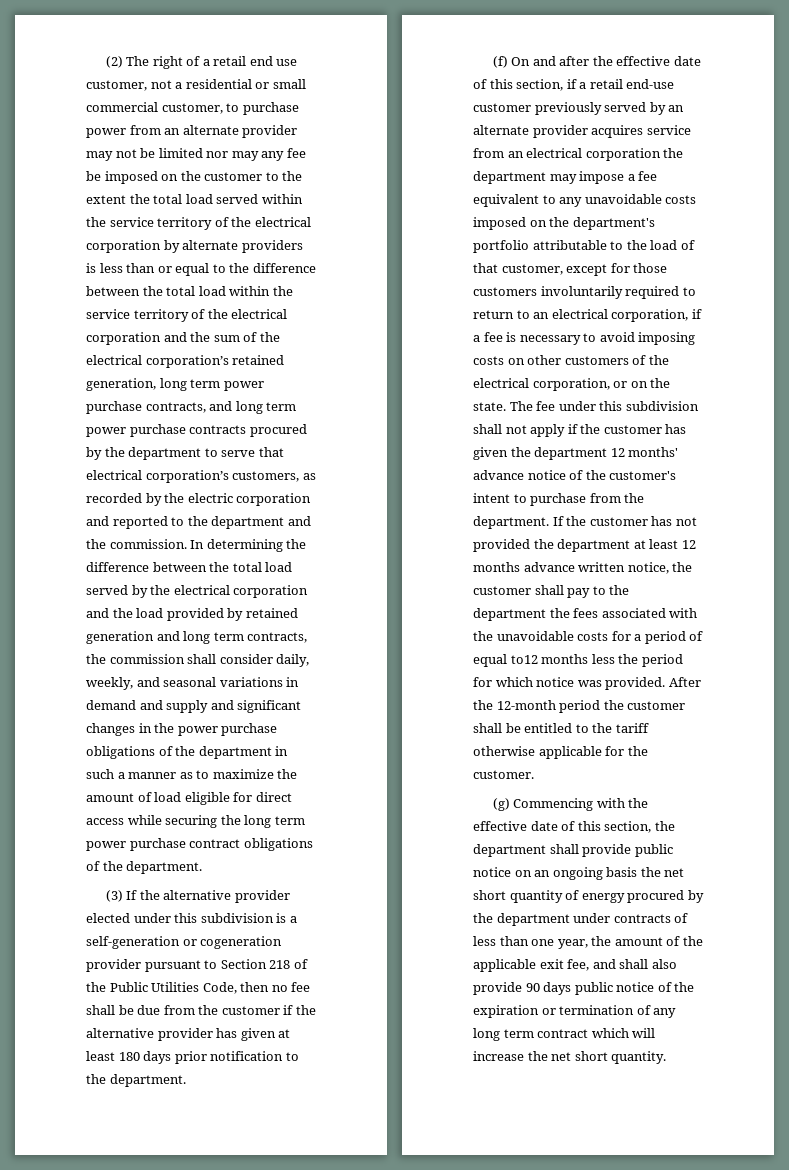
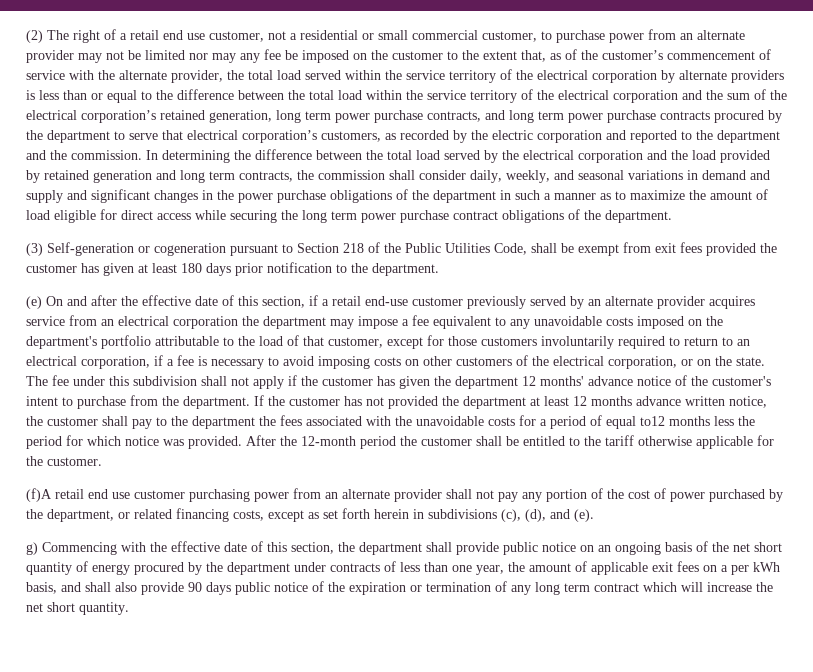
- (2) The right of a retail end use customer, not a residential or small commercial customer, to purchase power from an alternate provider may not be limited nor may any fee be imposed on the customer to the extent the total load served within the service territory of the electrical corporation by alternate providers is less than or equal to the difference between the total load within the service territory of the electrical corporation and the sum of the electrical corporation’s retained generation, long term power purchase contracts, and long term power purchase contracts procured by the department to serve that electrical corporation’s customers, as recorded by the electric corporation and reported to the department and the commission.
+ (2) The right of a retail end use customer, not a residential or small commercial customer, to purchase power from an alternate provider may not be limited nor may any fee be imposed on the customer to the extent that, as of the customer’s commencement of service with the alternate provider, the total load served within the service territory of the electrical corporation by alternate providers is less than or equal to the difference between the total load within the service territory of the electrical corporation and the sum of the electrical corporation’s retained generation, long term power purchase contracts, and long term power purchase contracts procured by the department to serve that electrical corporation’s customers, as recorded by the electric corporation and reported to the department and the commission.
- (3) If the alternative provider elected under this subdivision is a self-generation or cogeneration provider pursuant to Section 218 of the Public Utilities Code, then no fee shall be due from the customer if the alternative provider has given at least 180 days prior notification to the department.
+ (3) Self-generation or cogeneration pursuant to Section 218 of the Public Utilities Code, shall be exempt from exit fees provided the customer has given at least 180 days prior notification to the department.
- (f) On and after the effective date of this section, if a retail end-use customer previously served by an alternate provider acquires service from an electrical corporation the department may impose a fee equivalent to any unavoidable costs imposed on the department's portfolio attributable to the load of that customer, except for those customers involuntarily required to return to an electrical corporation, if a fee is necessary to avoid imposing costs on other customers of the electrical corporation, or on the state.
+ (e) On and after the effective date of this section, if a retail end-use customer previously served by an alternate provider acquires service from an electrical corporation the department may impose a fee equivalent to any unavoidable costs imposed on the department's portfolio attributable to the load of that customer, except for those customers involuntarily required to return to an electrical corporation, if a fee is necessary to avoid imposing costs on other customers of the electrical corporation, or on the state.
- (g) Commencing with the effective date of this section, the department shall provide public notice on an ongoing basis the net short quantity of energy procured by the department under contracts of less than one year, the amount of the applicable exit fee, and shall also provide 90 days public notice of the expiration or termination of any long term contract which will increase the net short quantity.
+ (f)A retail end use customer purchasing power from an alternate provider shall not pay any portion of the cost of power purchased by the department, or related financing costs, except as set forth herein in subdivisions (c), (d), and (e).
+ g) Commencing with the effective date of this section, the department shall provide public notice on an ongoing basis of the net short quantity of energy procured by the department under contracts of less than one year, the amount of applicable exit fees on a per kWh basis, and shall also provide 90 days public notice of the expiration or termination of any long term contract which will increase the net short quantity.

